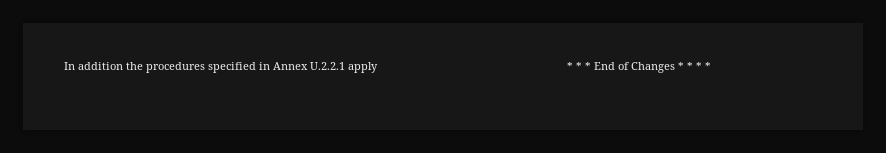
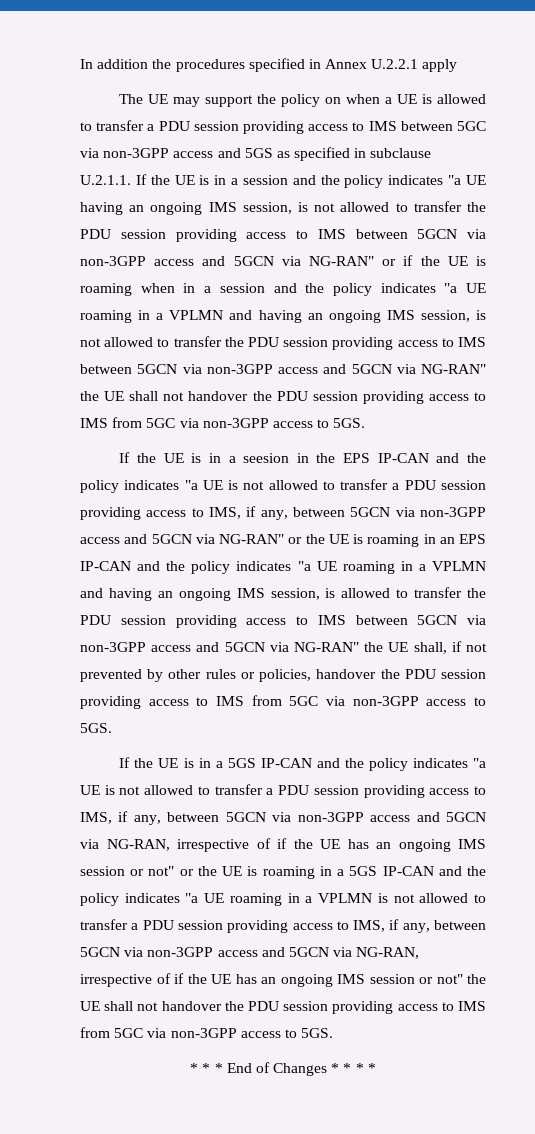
+ The UE may support the policy on when a UE is allowed to transfer a PDU session providing access to IMS between 5GC via non-3GPP access and 5GS as specified in subclause U.2.1.1. If the UE is in a session and the policy indicates "a UE having an ongoing IMS session, is not allowed to transfer the PDU session providing access to IMS between 5GCN via non-3GPP access and 5GCN via NG-RAN" or if the UE is roaming when in a session and the policy indicates "a UE roaming in a VPLMN and having an ongoing IMS session, is not allowed to transfer the PDU session providing access to IMS between 5GCN via non-3GPP access and 5GCN via NG-RAN" the UE shall not handover the PDU session providing access to IMS from 5GC via non-3GPP access to 5GS.
+ If the UE is in a seesion in the EPS IP-CAN and the policy indicates "a UE is not allowed to transfer a PDU session providing access to IMS, if any, between 5GCN via non-3GPP access and 5GCN via NG-RAN" or the UE is roaming in an EPS IP-CAN and the policy indicates "a UE roaming in a VPLMN and having an ongoing IMS session, is allowed to transfer the PDU session providing access to IMS between 5GCN via non-3GPP access and 5GCN via NG-RAN" the UE shall, if not prevented by other rules or policies, handover the PDU session providing access to IMS from 5GC via non-3GPP access to 5GS.
+ If the UE is in a 5GS IP-CAN and the policy indicates "a UE is not allowed to transfer a PDU session providing access to IMS, if any, between 5GCN via non-3GPP access and 5GCN via NG-RAN, irrespective of if the UE has an ongoing IMS session or not" or the UE is roaming in a 5GS IP-CAN and the policy indicates "a UE roaming in a VPLMN is not allowed to transfer a PDU session providing access to IMS, if any, between 5GCN via non-3GPP access and 5GCN via NG-RAN, irrespective of if the UE has an ongoing IMS session or not" the UE shall not handover the PDU session providing access to IMS from 5GC via non-3GPP access to 5GS.

